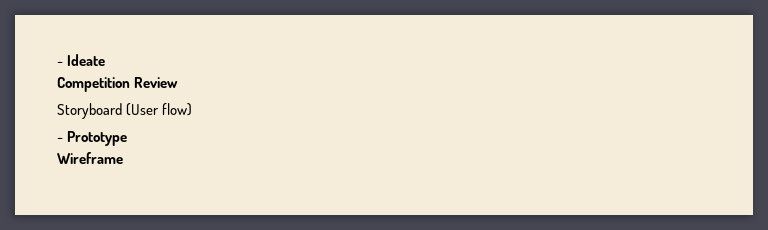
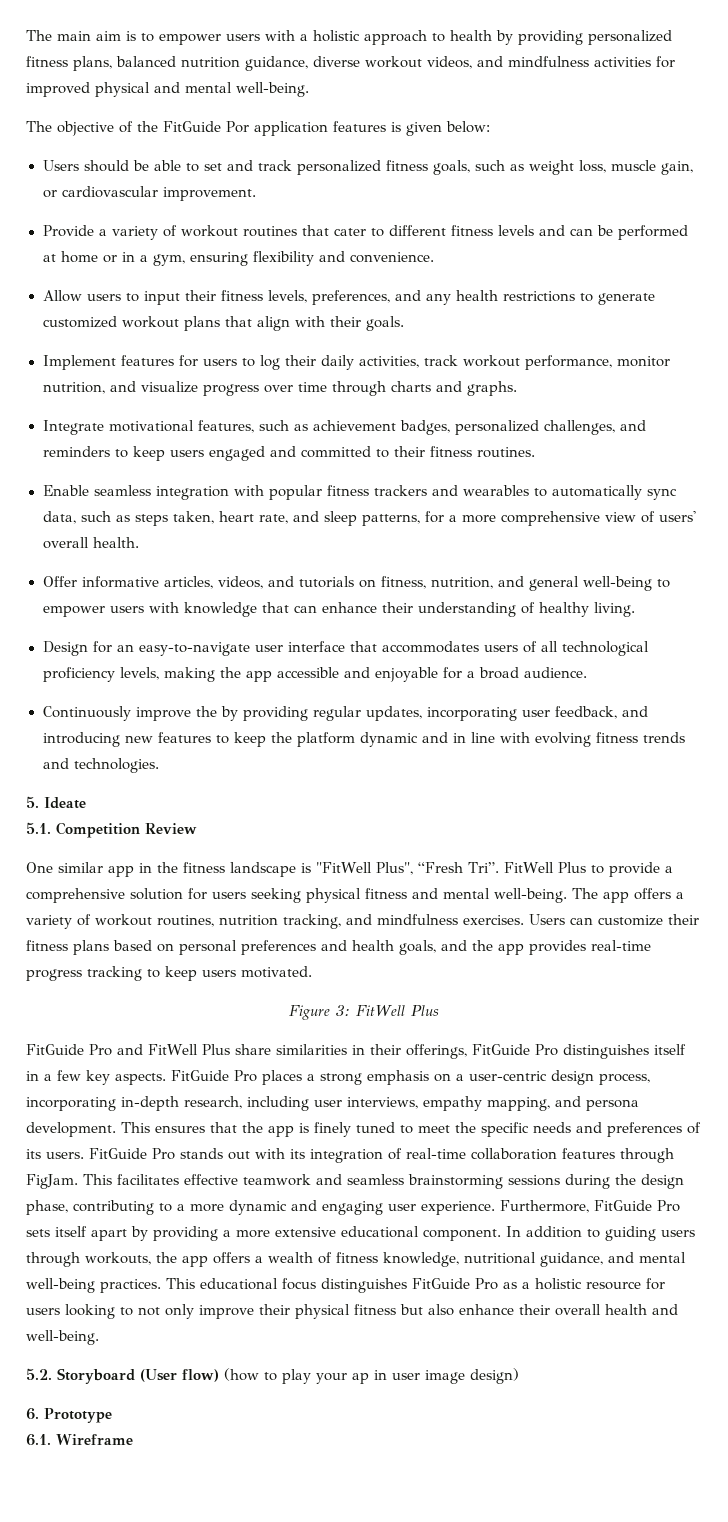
- - Ideate
+ The main aim is to empower users with a holistic approach to health by providing personalized fitness plans, balanced nutrition guidance, diverse workout videos, and mindfulness activities for improved physical and mental well-being.
+ The objective of the FitGuide Por application features is given below:
+ Users should be able to set and track personalized fitness goals, such as weight loss, muscle gain, or cardiovascular improvement.
+ Provide a variety of workout routines that cater to different fitness levels and can be performed at home or in a gym, ensuring flexibility and convenience.
+ Allow users to input their fitness levels, preferences, and any health restrictions to generate customized workout plans that align with their goals.
+ Implement features for users to log their daily activities, track workout performance, monitor nutrition, and visualize progress over time through charts and graphs.
+ Integrate motivational features, such as achievement badges, personalized challenges, and reminders to keep users engaged and committed to their fitness routines.
+ Enable seamless integration with popular fitness trackers and wearables to automatically sync data, such as steps taken, heart rate, and sleep patterns, for a more comprehensive view of users' overall health.
+ Offer informative articles, videos, and tutorials on fitness, nutrition, and general well-being to empower users with knowledge that can enhance their understanding of healthy living.
+ Design for an easy-to-navigate user interface that accommodates users of all technological proficiency levels, making the app accessible and enjoyable for a broad audience.
+ Continuously improve the by providing regular updates, incorporating user feedback, and introducing new features to keep the platform dynamic and in line with evolving fitness trends and technologies.
+ 5. Ideate
- Competition Review
+ 5.1. Competition Review
- Storyboard (User flow)
- - Prototype
+ One similar app in the fitness landscape is "FitWell Plus", “Fresh Tri”. FitWell Plus to provide a comprehensive solution for users seeking physical fitness and mental well-being. The app offers a variety of workout routines, nutrition tracking, and mindfulness exercises. Users can customize their fitness plans based on personal preferences and health goals, and the app provides real-time progress tracking to keep users motivated.
+ Figure 3: FitWell Plus
+ FitGuide Pro and FitWell Plus share similarities in their offerings, FitGuide Pro distinguishes itself in a few key aspects. FitGuide Pro places a strong emphasis on a user-centric design process, incorporating in-depth research, including user interviews, empathy mapping, and persona development. This ensures that the app is finely tuned to meet the specific needs and preferences of its users. FitGuide Pro stands out with its integration of real-time collaboration features through FigJam. This facilitates effective teamwork and seamless brainstorming sessions during the design phase, contributing to a more dynamic and engaging user experience. Furthermore, FitGuide Pro sets itself apart by providing a more extensive educational component. In addition to guiding users through workouts, the app offers a wealth of fitness knowledge, nutritional guidance, and mental well-being practices. This educational focus distinguishes FitGuide Pro as a holistic resource for users looking to not only improve their physical fitness but also enhance their overall health and well-being.
+ 5.2. Storyboard (User flow) (how to play your ap in user image design)
+ 6. Prototype
- Wireframe
+ 6.1. Wireframe

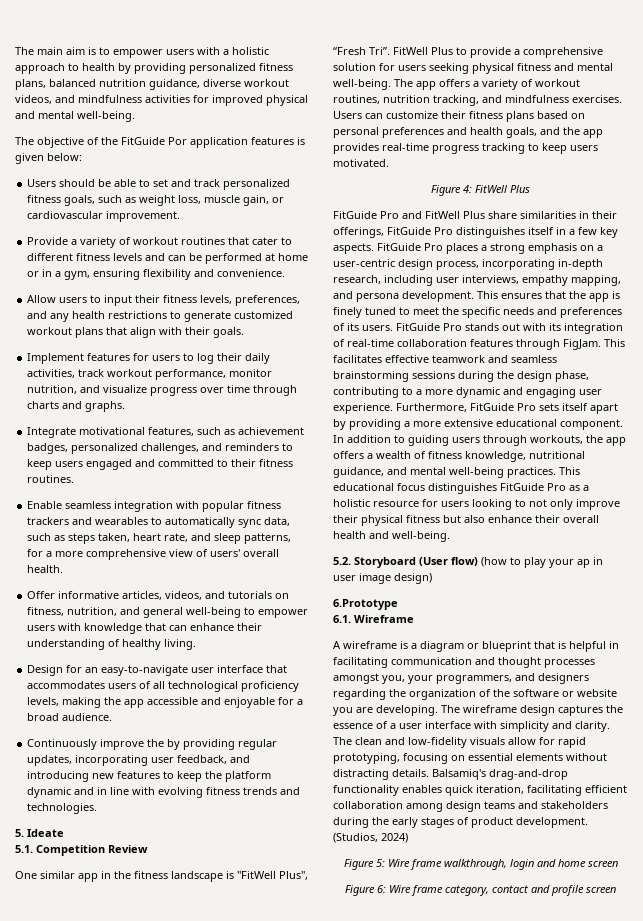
- Figure 3: FitWell Plus
+ Figure 4: FitWell Plus
- 6. Prototype
+ 6.Prototype
+ A wireframe is a diagram or blueprint that is helpful in facilitating communication and thought processes amongst you, your programmers, and designers regarding the organization of the software or website you are developing. The wireframe design captures the essence of a user interface with simplicity and clarity. The clean and low-fidelity visuals allow for rapid prototyping, focusing on essential elements without distracting details. Balsamiq's drag-and-drop functionality enables quick iteration, facilitating efficient collaboration among design teams and stakeholders during the early stages of product development. (Studios, 2024)
+ Figure 5: Wire frame walkthrough, login and home screen
+ Figure 6: Wire frame category, contact and profile screen

